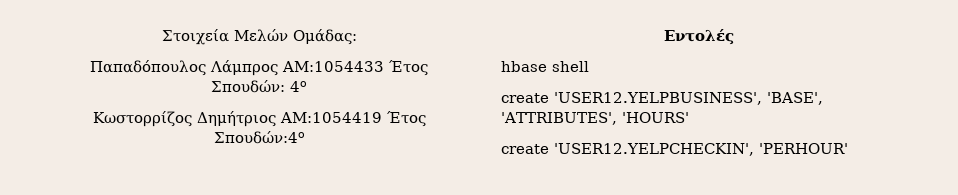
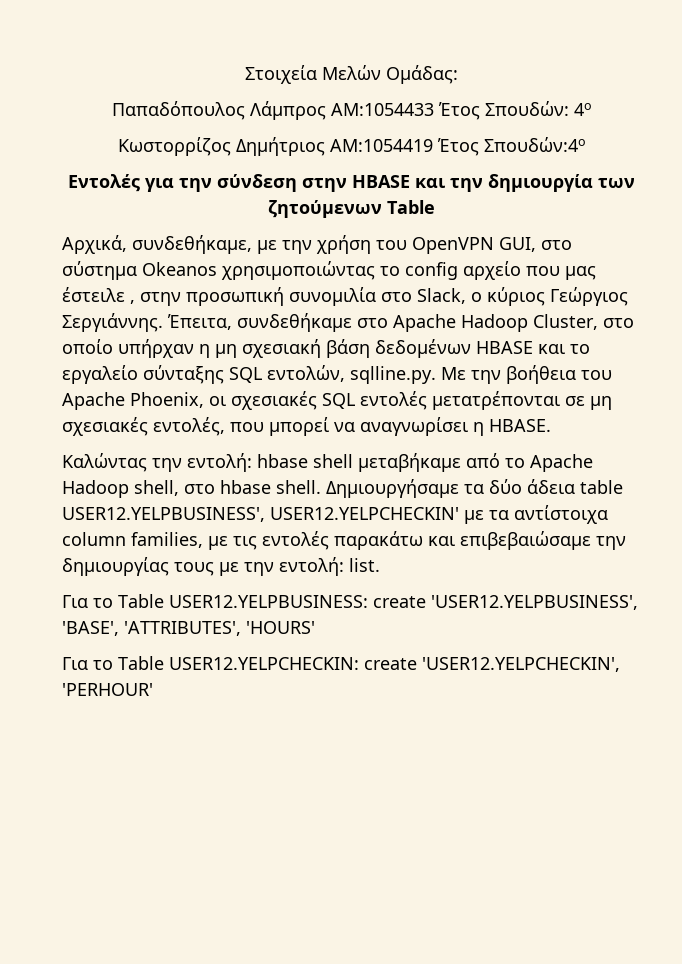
- Εντολές
- hbase shell
- create 'USER12.YELPBUSINESS', 'BASE', 'ATTRIBUTES', 'HOURS'
+ Εντολές για την σύνδεση στην HBASE και την δημιουργία των ζητούμενων Table
+ Αρχικά, συνδεθήκαμε, με την χρήση του OpenVPN GUI, στο σύστημα Okeanos χρησιμοποιώντας το config αρχείο που μας έστειλε , στην προσωπική συνομιλία στο Slack, ο κύριος Γεώργιος Σεργιάννης. Έπειτα, συνδεθήκαμε στο Apache Hadoop Cluster, στο οποίο υπήρχαν η μη σχεσιακή βάση δεδομένων HBASE και το εργαλείο σύνταξης SQL εντολών, sqlline.py. Με την βοήθεια του Apache Phoenix, οι σχεσιακές SQL εντολές μετατρέπονται σε μη σχεσιακές εντολές, που μπορεί να αναγνωρίσει η HBASE.
+ Καλώντας την εντολή: hbase shell μεταβήκαμε από το Apache Hadoop shell, στο hbase shell. Δημιουργήσαμε τα δύο άδεια table USER12.YELPBUSINESS', USER12.YELPCHECKIN' με τα αντίστοιχα column families, με τις εντολές παρακάτω και επιβεβαιώσαμε την δημιουργίας τους με την εντολή: list.
+ Για το Table USER12.YELPBUSINESS: create 'USER12.YELPBUSINESS', 'BASE', 'ATTRIBUTES', 'HOURS'
- create 'USER12.YELPCHECKIN', 'PERHOUR'
+ Για το Table USER12.YELPCHECKIN: create 'USER12.YELPCHECKIN', 'PERHOUR'

